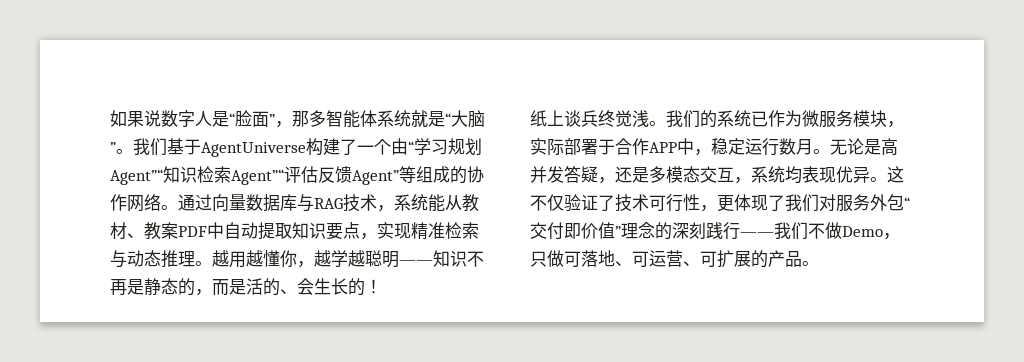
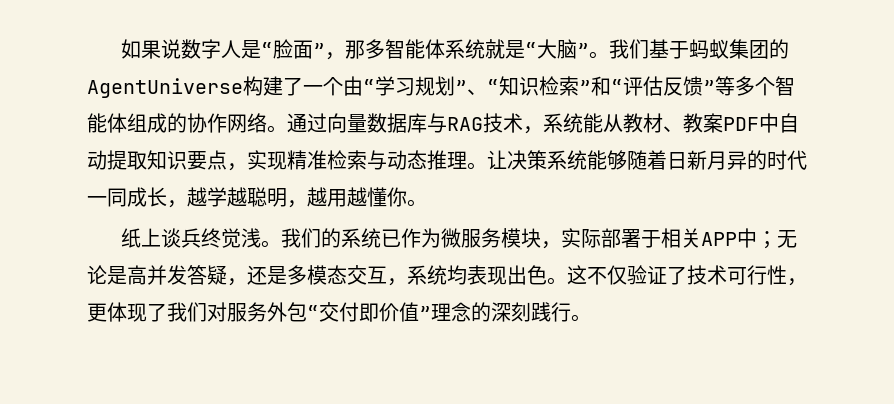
- 我们基于AgentUniverse构建了一个由“学习规划Agent”“知识检索Agent”“评估反馈Agent”等组成的协作网络。
+ 我们基于蚂蚁集团的AgentUniverse构建了一个由“学习规划”、“知识检索”和“评估反馈”等多个智能体组成的协作网络。
- 越用越懂你，越学越聪明——知识不再是静态的，而是活的、会生长的！
+ 让决策系统能够随着日新月异的时代一同成长，越学越聪明，越用越懂你。
- 我们的系统已作为微服务模块，实际部署于合作APP中，稳定运行数月。无论是高并发答疑，还是多模态交互，系统均表现优异。
+ 我们的系统已作为微服务模块，实际部署于相关APP中；无论是高并发答疑，还是多模态交互，系统均表现出色。
- 这不仅验证了技术可行性，更体现了我们对服务外包“交付即价值”理念的深刻践行——我们不做Demo，只做可落地、可运营、可扩展的产品。
+ 这不仅验证了技术可行性，更体现了我们对服务外包“交付即价值”理念的深刻践行。

